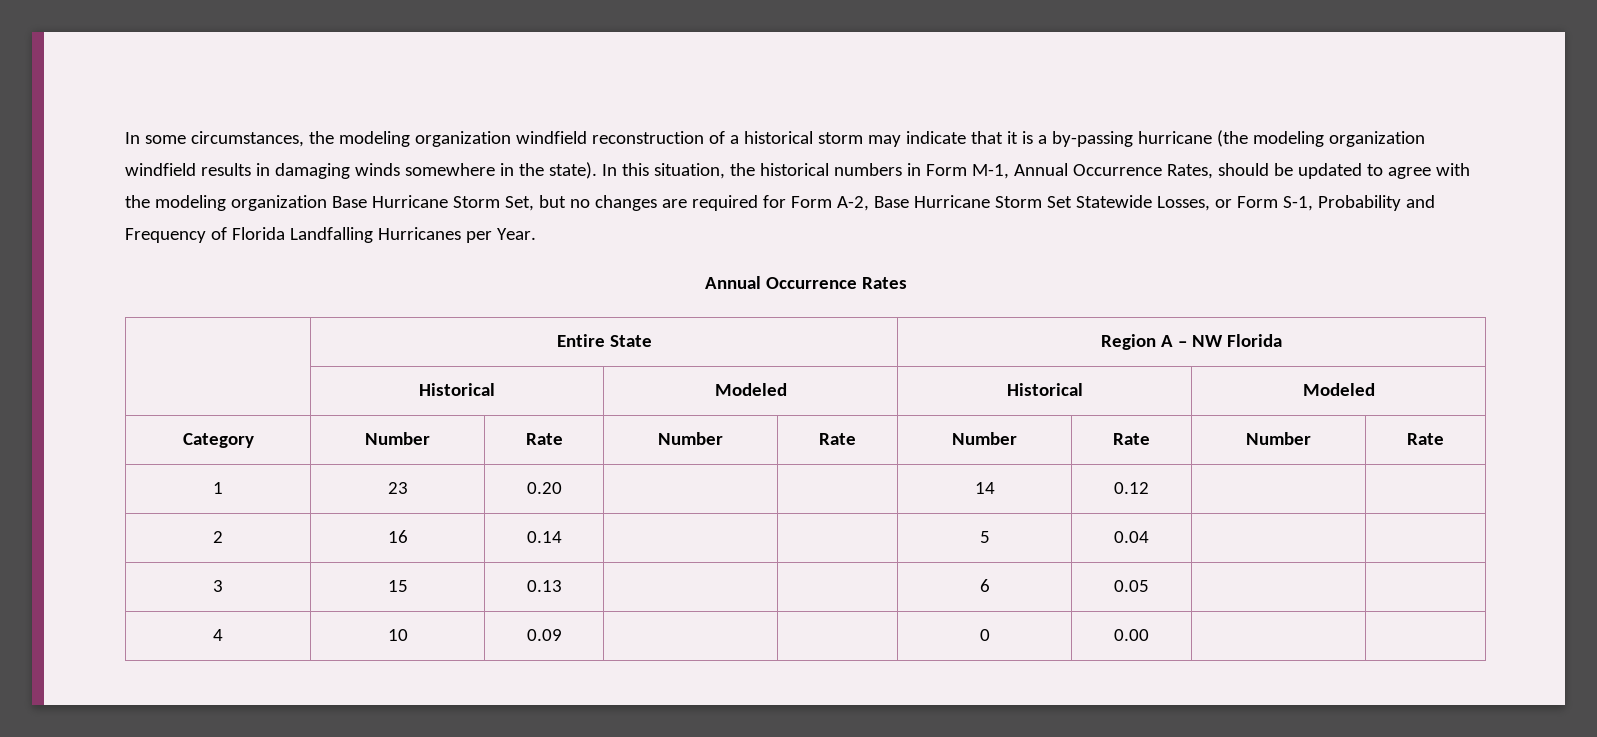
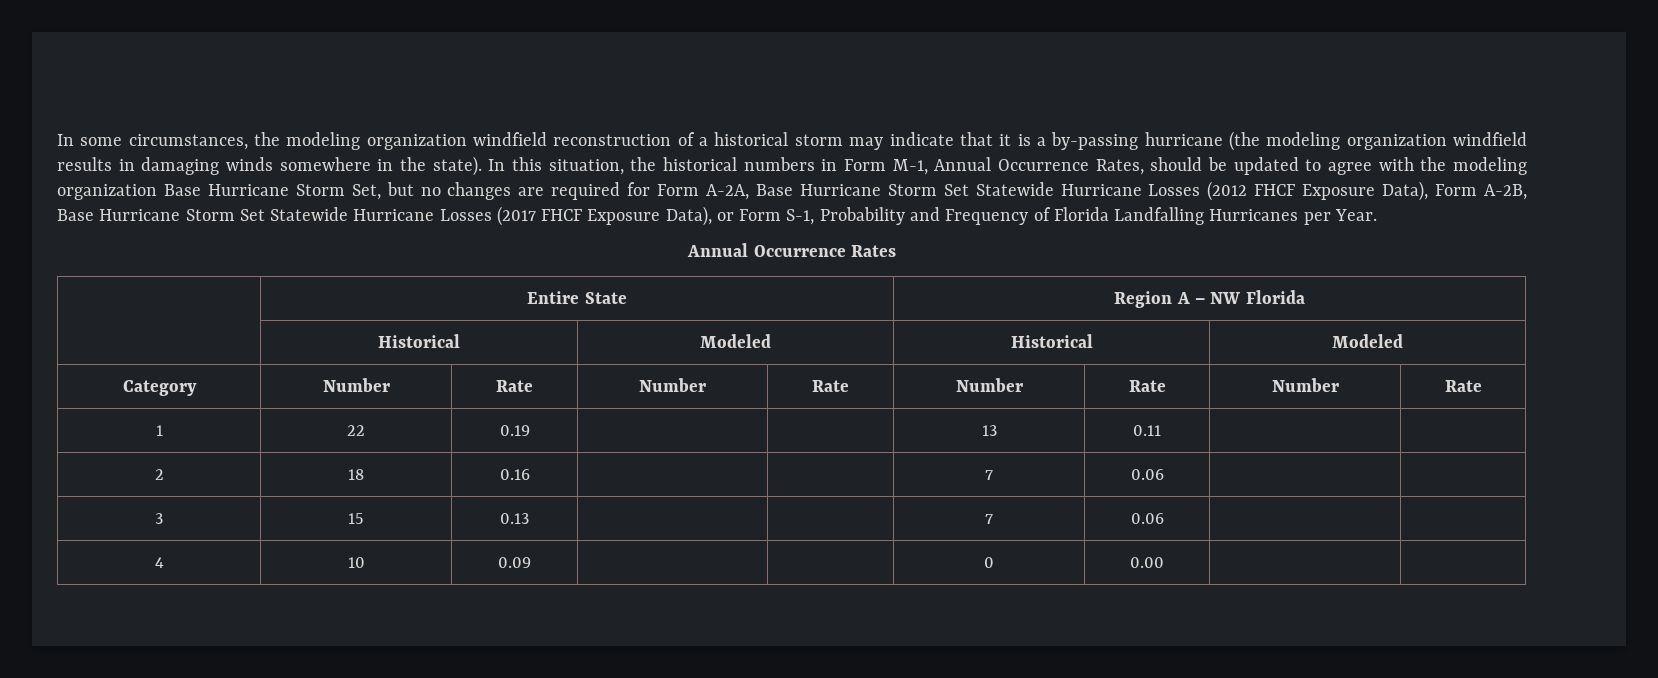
- In this situation, the historical numbers in Form M-1, Annual Occurrence Rates, should be updated to agree with the modeling organization Base Hurricane Storm Set, but no changes are required for Form A-2, Base Hurricane Storm Set Statewide Losses, or Form S-1, Probability and Frequency of Florida Landfalling Hurricanes per Year.
+ In this situation, the historical numbers in Form M-1, Annual Occurrence Rates, should be updated to agree with the modeling organization Base Hurricane Storm Set, but no changes are required for Form A-2A, Base Hurricane Storm Set Statewide Hurricane Losses (2012 FHCF Exposure Data), Form A-2B, Base Hurricane Storm Set Statewide Hurricane Losses (2017 FHCF Exposure Data), or Form S-1, Probability and Frequency of Florida Landfalling Hurricanes per Year.
- 1 | 23 | 0.20 | | | 14 | 0.12 | |
- 2 | 16 | 0.14 | | | 5 | 0.04 | |
+ 1 | 22 | 0.19 | | | 13 | 0.11 | |
+ 2 | 18 | 0.16 | | | 7 | 0.06 | |
- 3 | 15 | 0.13 | | | 6 | 0.05 | |
+ 3 | 15 | 0.13 | | | 7 | 0.06 | |

